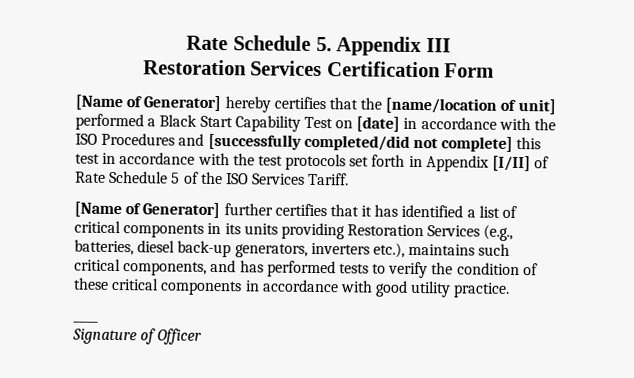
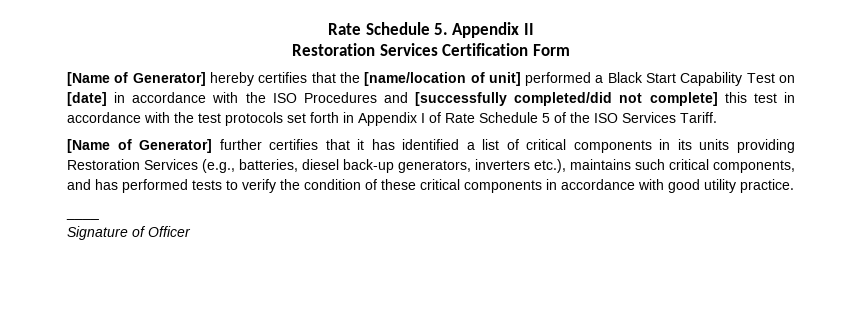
- Rate Schedule 5. Appendix III
+ Rate Schedule 5. Appendix II
- [Name of Generator] hereby certifies that the [name/location of unit] performed a Black Start Capability Test on [date] in accordance with the ISO Procedures and [successfully completed/did not complete] this test in accordance with the test protocols set forth in Appendix [I/II] of Rate Schedule 5 of the ISO Services Tariff.
+ [Name of Generator] hereby certifies that the [name/location of unit] performed a Black Start Capability Test on [date] in accordance with the ISO Procedures and [successfully completed/did not complete] this test in accordance with the test protocols set forth in Appendix I of Rate Schedule 5 of the ISO Services Tariff.

